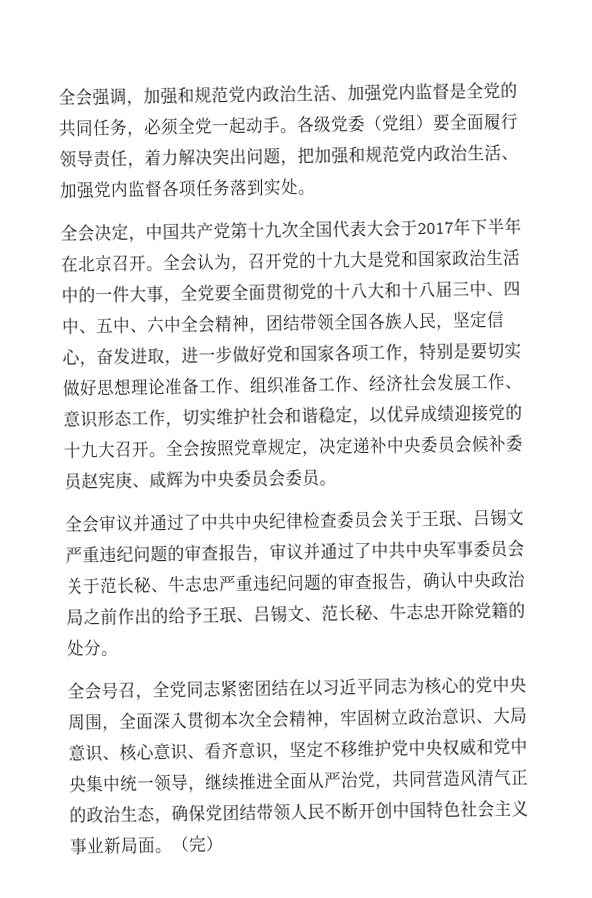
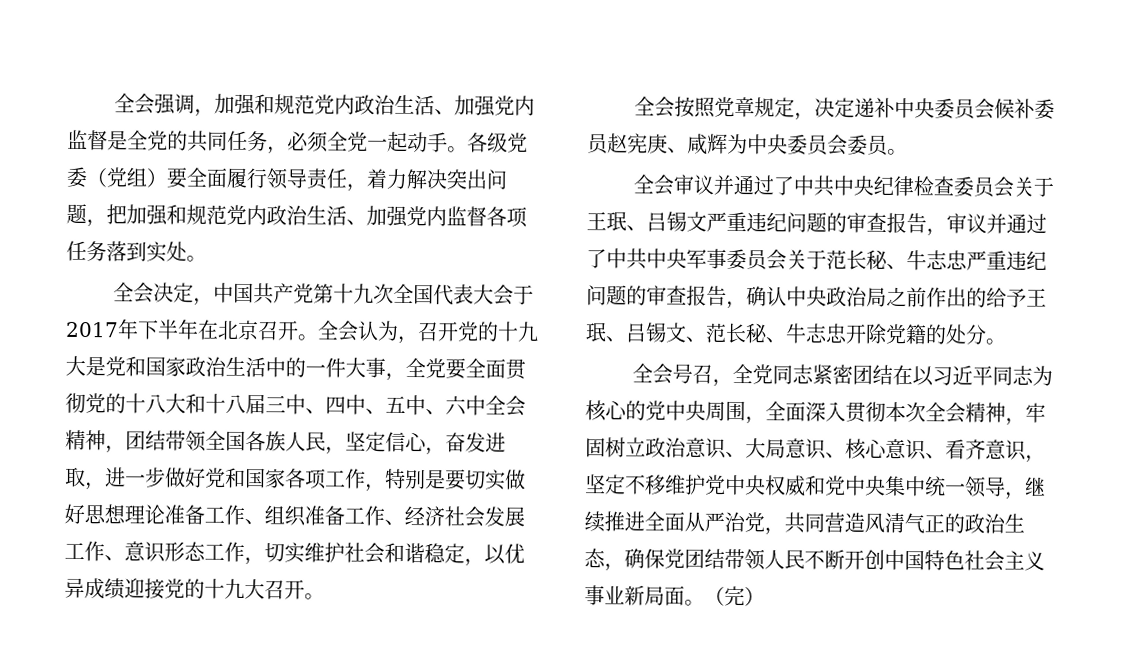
- 全会认为，召开党的十九大是党和国家政治生活中的一件大事，全党要全面贯彻党的十八大和十八届三中、四中、五中、六中全会精神，团结带领全国各族人民，坚定信心，奋发进取，进一步做好党和国家各项工作，特别是要切实做好思想理论准备工作、组织准备工作、经济社会发展工作、意识形态工作，切实维护社会和谐稳定，以优异成绩迎接党的十九大召开。全会按照党章规定，决定递补中央委员会候补委员赵宪庚、咸辉为中央委员会委员。
+ 全会认为，召开党的十九大是党和国家政治生活中的一件大事，全党要全面贯彻党的十八大和十八届三中、四中、五中、六中全会精神，团结带领全国各族人民，坚定信心，奋发进取，进一步做好党和国家各项工作，特别是要切实做好思想理论准备工作、组织准备工作、经济社会发展工作、意识形态工作，切实维护社会和谐稳定，以优异成绩迎接党的十九大召开。
+ 全会按照党章规定，决定递补中央委员会候补委员赵宪庚、咸辉为中央委员会委员。

